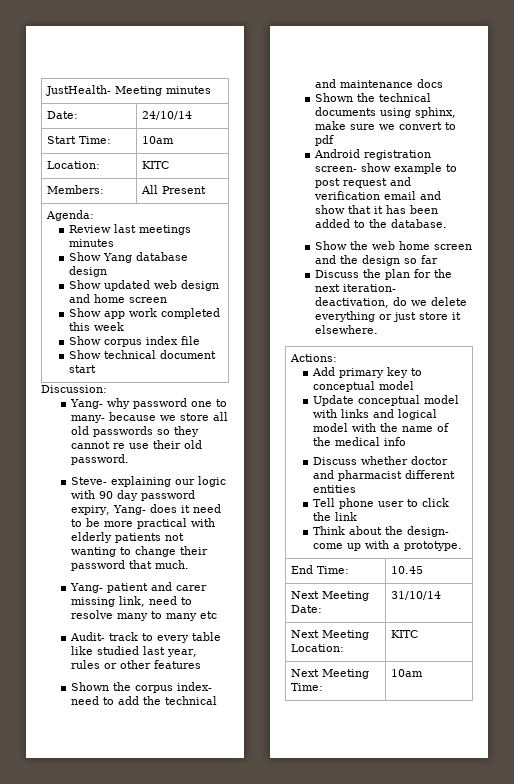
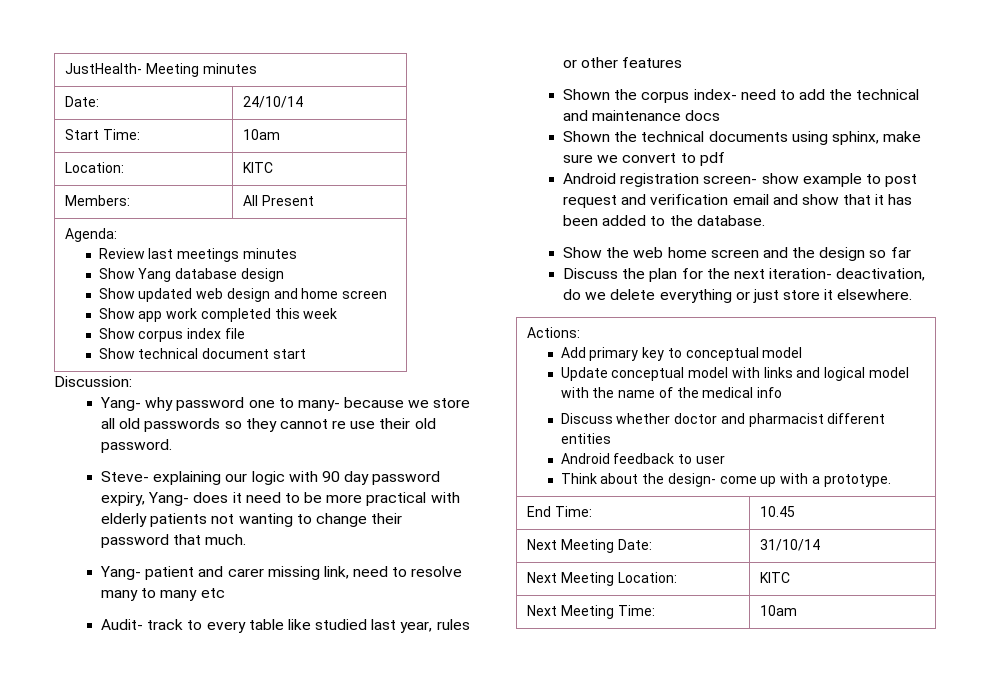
- Tell phone user to click the link
+ Android feedback to user

